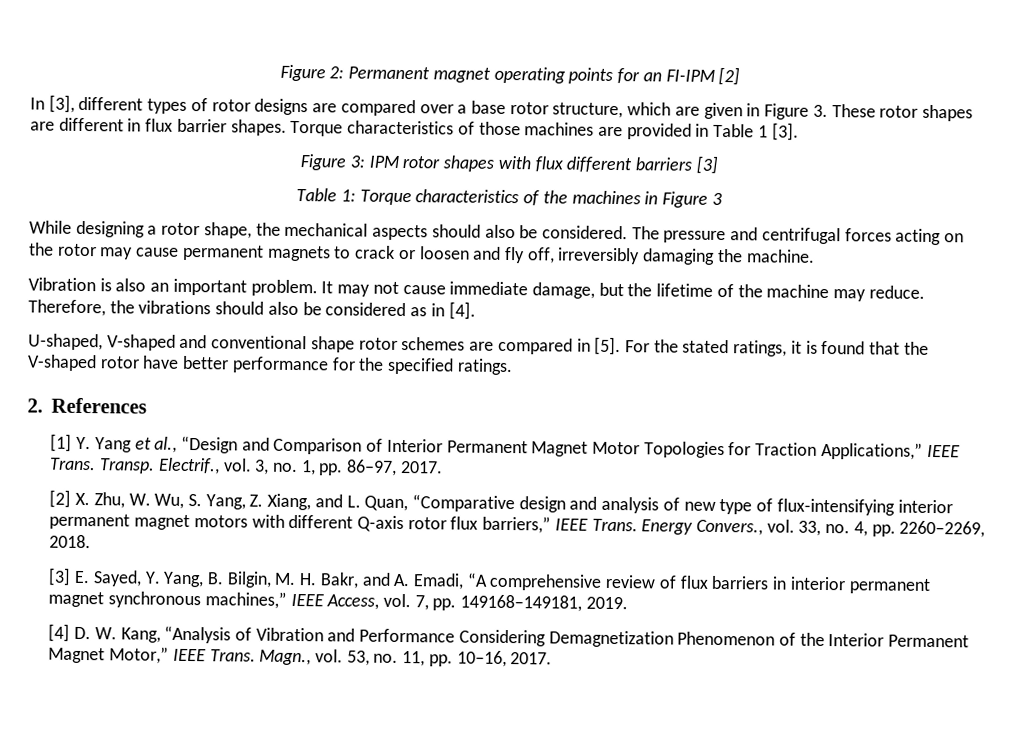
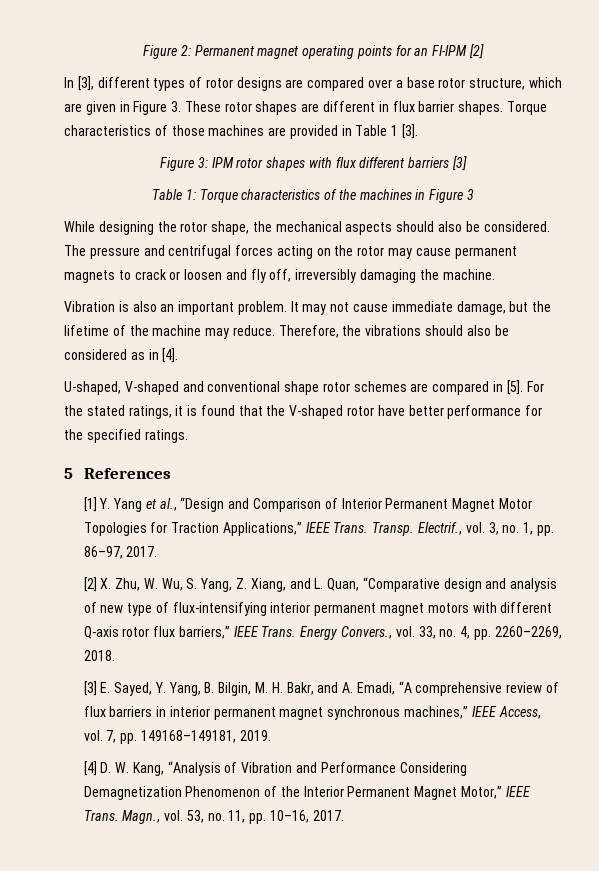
- While designing a rotor shape, the mechanical aspects should also be considered.
+ While designing the rotor shape, the mechanical aspects should also be considered.
- 2. References
+ 5 References

